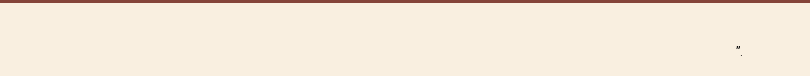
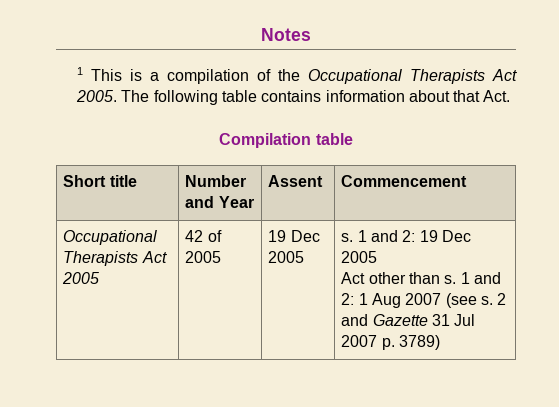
- ”.
+ Notes
+ 1 This is a compilation of the Occupational Therapists Act 2005. The following table contains information about that Act.
+ Compilation table
+ Short title | Number and Year | Assent | Commencement
+ Occupational Therapists Act 2005 | 42 of 2005 | 19 Dec 2005 | s. 1 and 2: 19 Dec 2005
+ Act other than s. 1 and 2: 1 Aug 2007 (see s. 2 and Gazette 31 Jul 2007 p. 3789)

